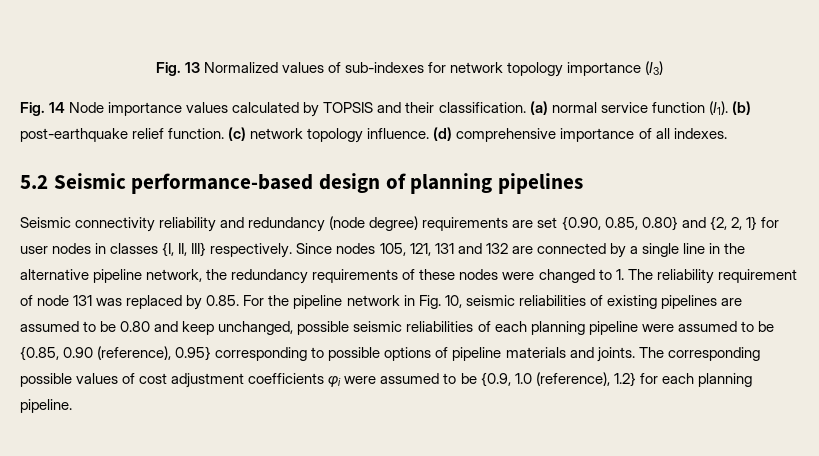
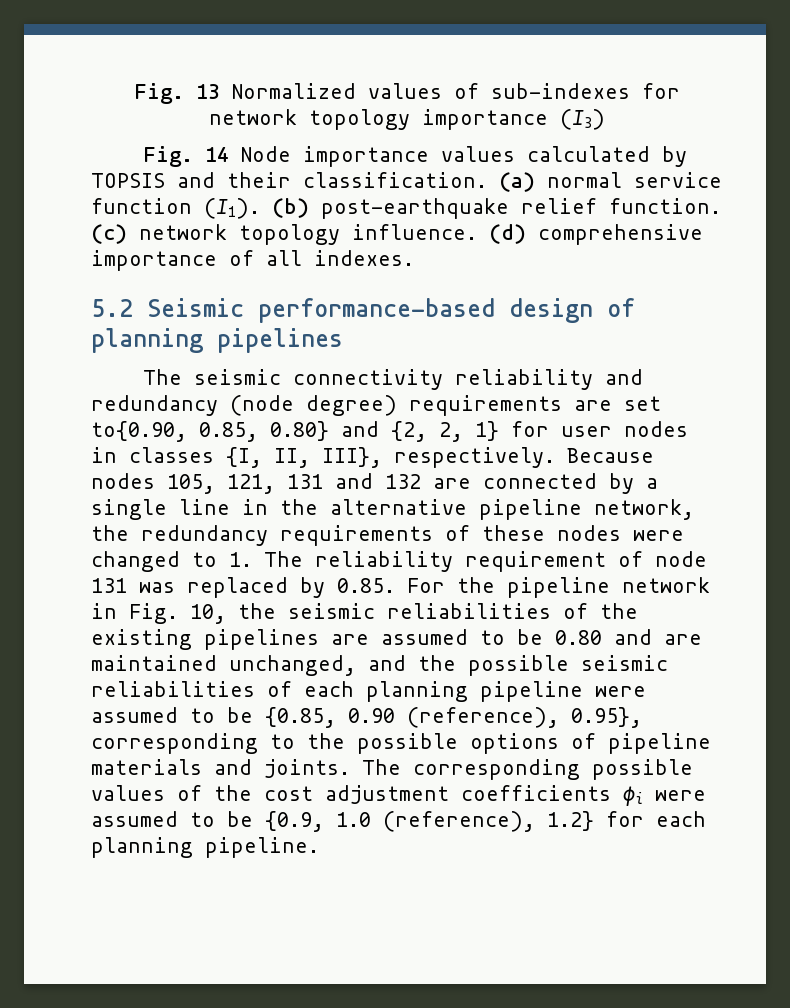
- Seismic connectivity reliability and redundancy (node degree) requirements are set {0.90, 0.85, 0.80} and {2, 2, 1} for user nodes in classes {I, II, III} respectively. Since nodes 105, 121, 131 and 132 are connected by a single line in the alternative pipeline network, the redundancy requirements of these nodes were changed to 1. The reliability requirement of node 131 was replaced by 0.85. For the pipeline network in Fig. 10, seismic reliabilities of existing pipelines are assumed to be 0.80 and keep unchanged, possible seismic reliabilities of each planning pipeline were assumed to be {0.85, 0.90 (reference), 0.95} corresponding to possible options of pipeline materials and joints.
+ The seismic connectivity reliability and redundancy (node degree) requirements are set to{0.90, 0.85, 0.80} and {2, 2, 1} for user nodes in classes {I, II, III}, respectively. Because nodes 105, 121, 131 and 132 are connected by a single line in the alternative pipeline network, the redundancy requirements of these nodes were changed to 1. The reliability requirement of node 131 was replaced by 0.85. For the pipeline network in Fig. 10, the seismic reliabilities of the existing pipelines are assumed to be 0.80 and are maintained unchanged, and the possible seismic reliabilities of each planning pipeline were assumed to be {0.85, 0.90 (reference), 0.95}, corresponding to the possible options of pipeline materials and joints.
- The corresponding possible values of cost adjustment coefficients φi were assumed to be {0.9, 1.0 (reference), 1.2} for each planning pipeline.
+ The corresponding possible values of the cost adjustment coefficients φi were assumed to be {0.9, 1.0 (reference), 1.2} for each planning pipeline.

